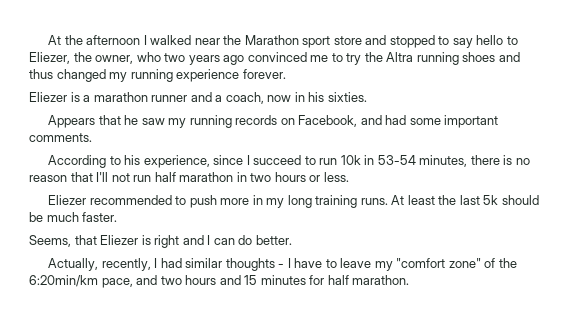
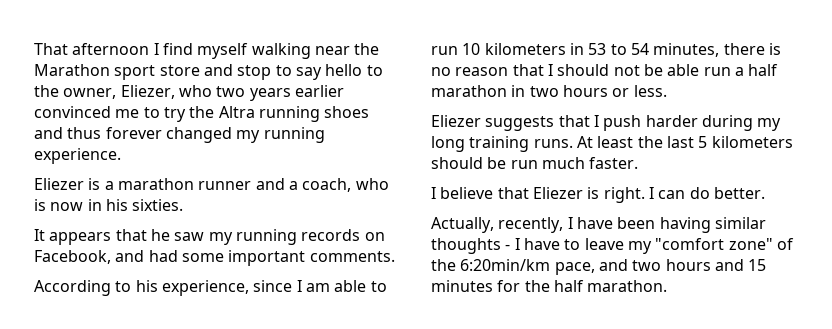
- At the afternoon I walked near the Marathon sport store and stopped to say hello to Eliezer, the owner, who two years ago convinced me to try the Altra running shoes and thus changed my running experience forever.
+ That afternoon I find myself walking near the Marathon sport store and stop to say hello to the owner, Eliezer, who two years earlier convinced me to try the Altra running shoes and thus forever changed my running experience.
- Eliezer is a marathon runner and a coach, now in his sixties.
+ Eliezer is a marathon runner and a coach, who is now in his sixties.
- Appears that he saw my running records on Facebook, and had some important comments.
+ It appears that he saw my running records on Facebook, and had some important comments.
- According to his experience, since I succeed to run 10k in 53-54 minutes, there is no reason that I'll not run half marathon in two hours or less.
+ According to his experience, since I am able to run 10 kilometers in 53 to 54 minutes, there is no reason that I should not be able run a half marathon in two hours or less.
- Eliezer recommended to push more in my long training runs.
+ Eliezer suggests that I push harder during my long training runs.
- At least the last 5k should be much faster.
+ At least the last 5 kilometers should be run much faster.
- Seems, that Eliezer is right and I can do better.
+ I believe that Eliezer is right. I can do better.
- Actually, recently, I had similar thoughts - I have to leave my "comfort zone" of the 6:20min/km pace, and two hours and 15 minutes for half marathon.
+ Actually, recently, I have been having similar thoughts - I have to leave my "comfort zone" of the 6:20min/km pace, and two hours and 15 minutes for the half marathon.

